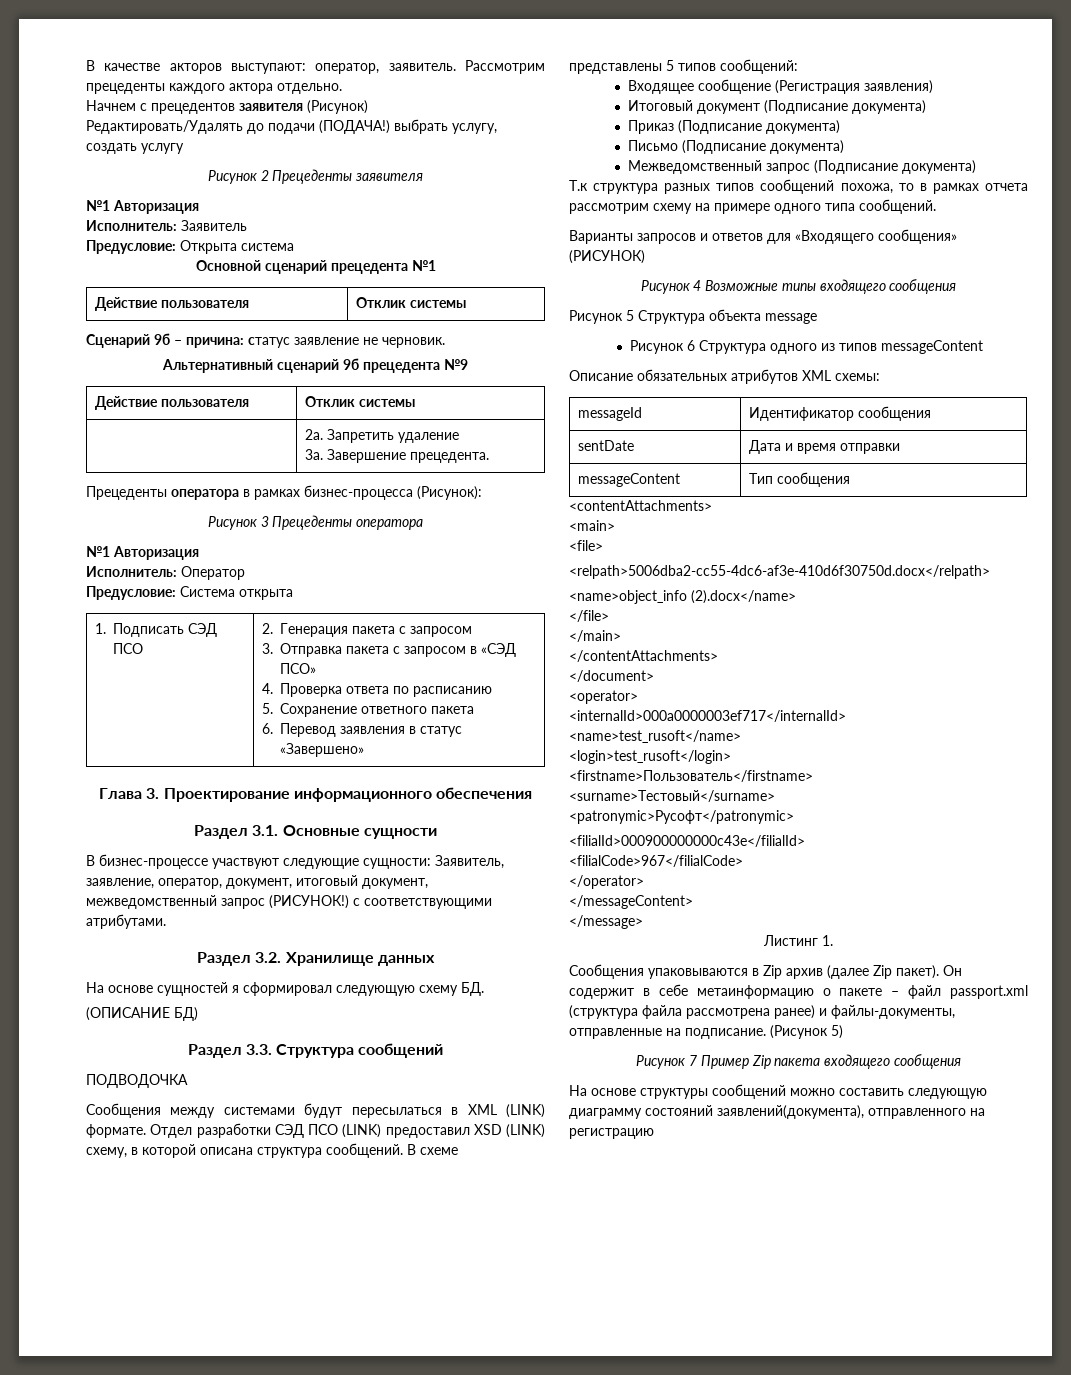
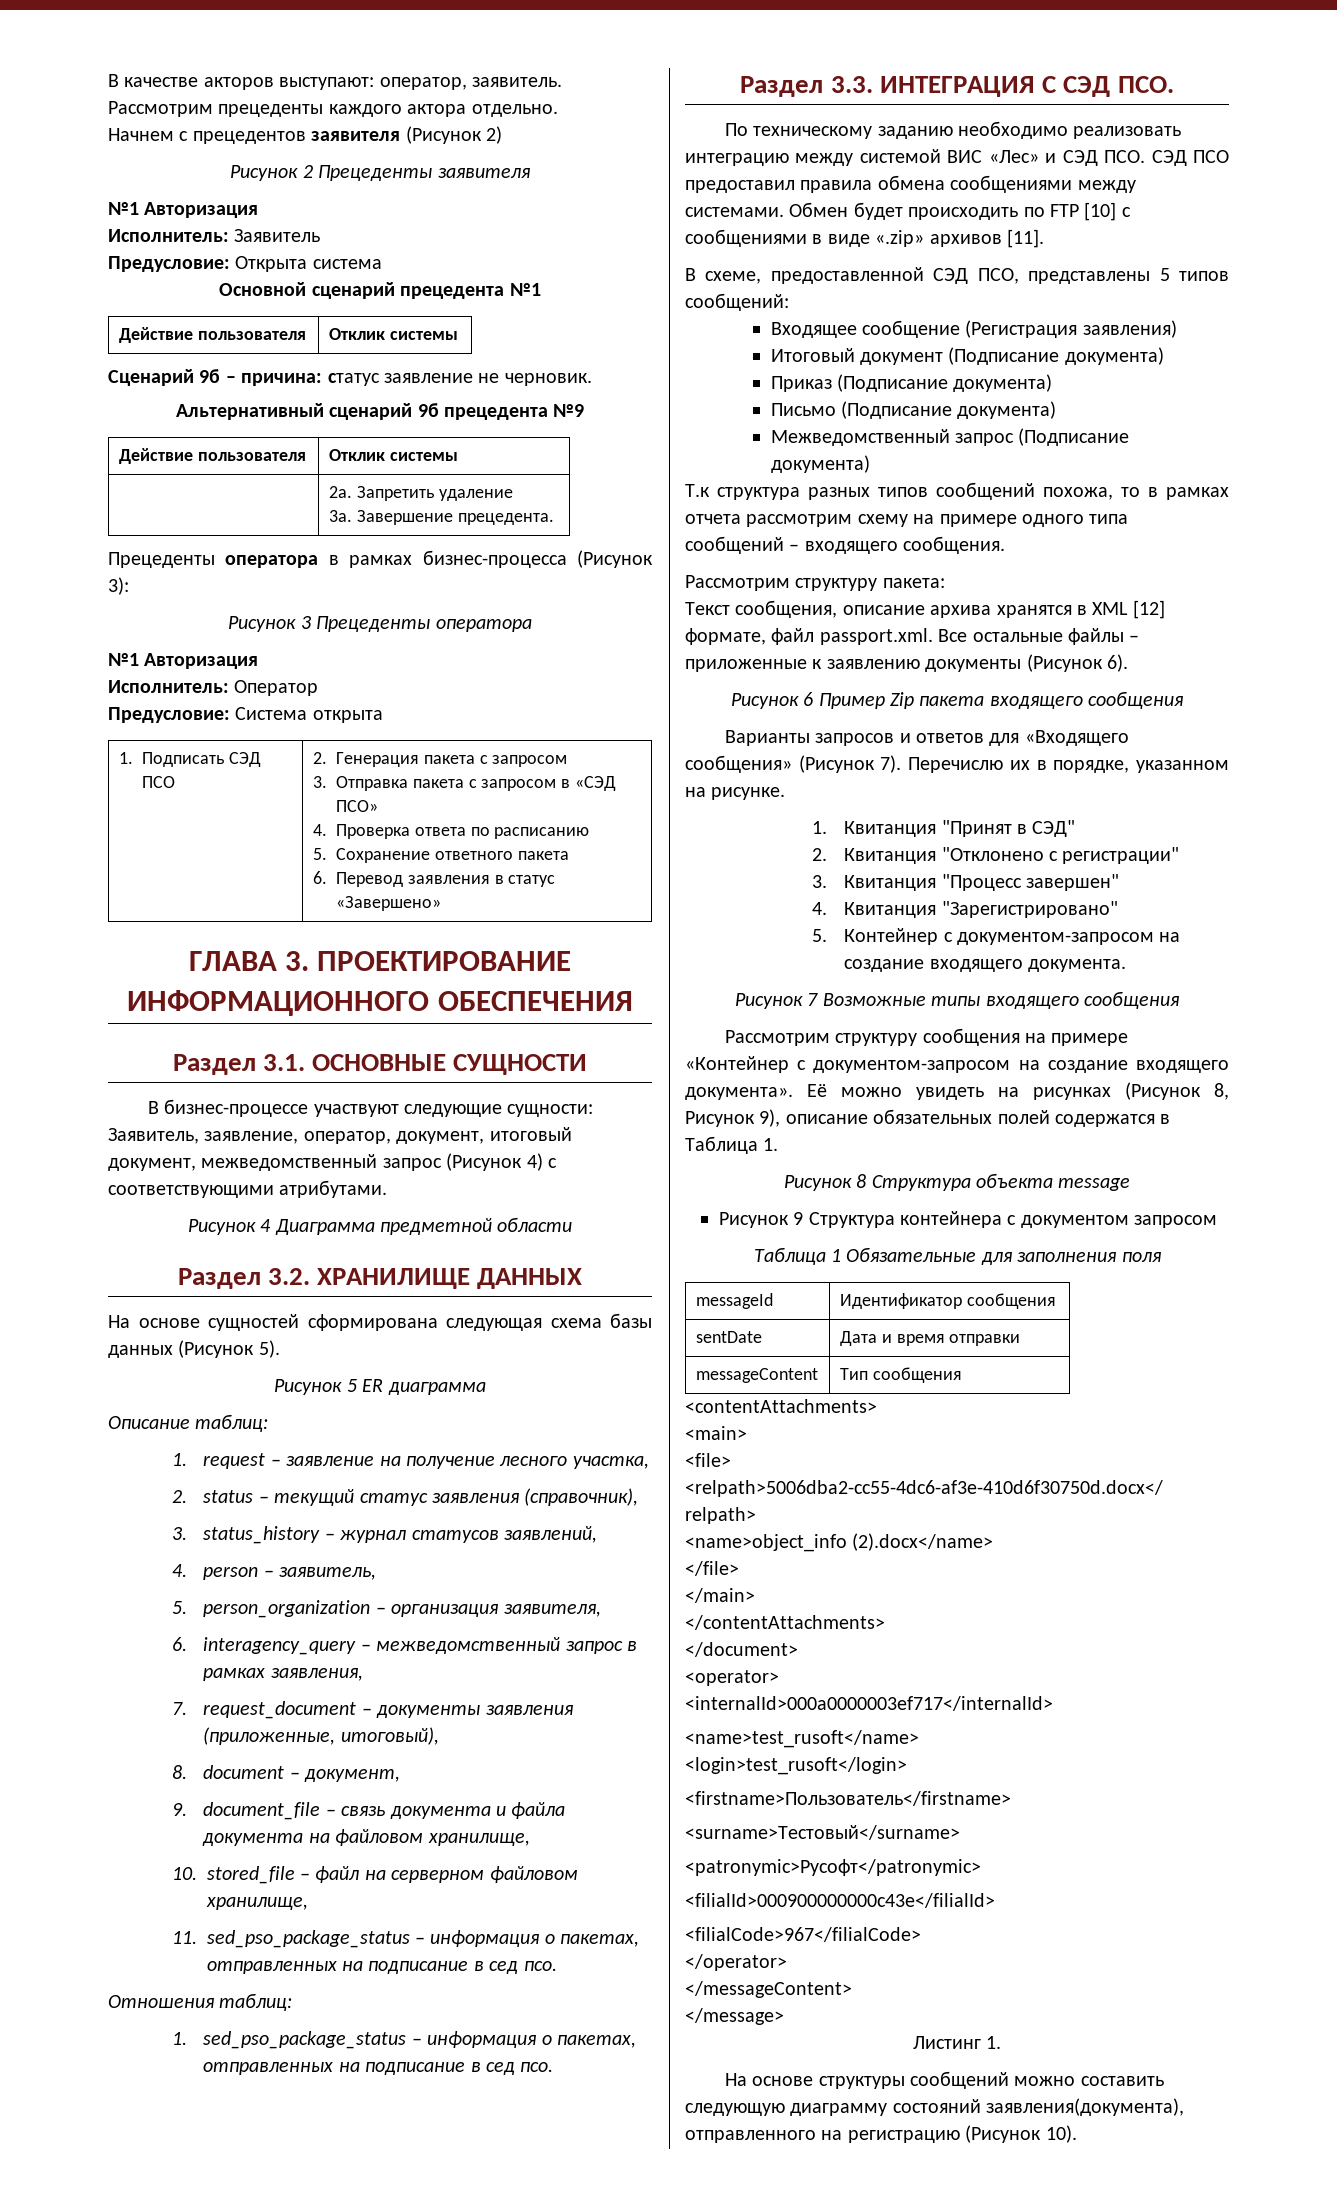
- Начнем с прецедентов заявителя (Рисунок)
- Редактировать/Удалять до подачи (ПОДАЧА!) выбрать услугу, создать услугу
+ Начнем с прецедентов заявителя (Рисунок 2)
- Прецеденты оператора в рамках бизнес-процесса (Рисунок):
+ Прецеденты оператора в рамках бизнес-процесса (Рисунок 3):
- Глава 3. Проектирование информационного обеспечения
+ ГЛАВА 3. ПРОЕКТИРОВАНИЕ ИНФОРМАЦИОННОГО ОБЕСПЕЧЕНИЯ
- Раздел 3.1. Основные сущности
+ Раздел 3.1. ОСНОВНЫЕ СУЩНОСТИ
- В бизнес-процессе участвуют следующие сущности: Заявитель, заявление, оператор, документ, итоговый документ, межведомственный запрос (РИСУНОК!) с соответствующими атрибутами.
+ В бизнес-процессе участвуют следующие сущности: Заявитель, заявление, оператор, документ, итоговый документ, межведомственный запрос (Рисунок 4) с соответствующими атрибутами.
+ Рисунок 4 Диаграмма предметной области
- Раздел 3.2. Хранилище данных
+ Раздел 3.2. ХРАНИЛИЩЕ ДАННЫХ
- На основе сущностей я сформировал следующую схему БД.
- (ОПИСАНИЕ БД)
- Раздел 3.3. Структура сообщений
- ПОДВОДОЧКА
- Сообщения между системами будут пересылаться в XML (LINK) формате. Отдел разработки СЭД ПСО (LINK) предоставил XSD (LINK) схему, в которой описана структура сообщений. В схеме представлены 5 типов сообщений:
+ На основе сущностей сформирована следующая схема базы данных (Рисунок 5).
+ Рисунок 5 ER диаграмма
+ Описание таблиц:
+ 1. request – заявление на получение лесного участка,
+ 2. status – текущий статус заявления (справочник),
+ 3. status_history – журнал статусов заявлений,
+ 4. person – заявитель,
+ 5. person_organization – организация заявителя,
+ 6. interagency_query – межведомственный запрос в рамках заявления,
+ 7. request_document – документы заявления (приложенные, итоговый),
+ 8. document – документ,
+ 9. document_file – связь документа и файла документа на файловом хранилище,
+ 10. stored_file – файл на серверном файловом хранилище,
+ 11. sed_pso_package_status – информация о пакетах, отправленных на подписание в сед псо.
+ Отношения таблиц:
+ 1. sed_pso_package_status – информация о пакетах, отправленных на подписание в сед псо.
+ Раздел 3.3. ИНТЕГРАЦИЯ С СЭД ПСО.
+ По техническому заданию необходимо реализовать интеграцию между системой ВИС «Лес» и СЭД ПСО. СЭД ПСО предоставил правила обмена сообщениями между системами. Обмен будет происходить по FTP [10] с сообщениями в виде «.zip» архивов [11].
+ В схеме, предоставленной СЭД ПСО, представлены 5 типов сообщений:
- Т.к структура разных типов сообщений похожа, то в рамках отчета рассмотрим схему на примере одного типа сообщений.
+ Т.к структура разных типов сообщений похожа, то в рамках отчета рассмотрим схему на примере одного типа сообщений – входящего сообщения.
+ Рассмотрим структуру пакета:
+ Текст сообщения, описание архива хранятся в XML [12] формате, файл passport.xml. Все остальные файлы – приложенные к заявлению документы (Рисунок 6).
+ Рисунок 6 Пример Zip пакета входящего сообщения
- Варианты запросов и ответов для «Входящего сообщения» (РИСУНОК)
- Рисунок 4 Возможные типы входящего сообщения
+ Варианты запросов и ответов для «Входящего сообщения» (Рисунок 7). Перечислю их в порядке, указанном на рисунке.
+ 1. Квитанция "Принят в СЭД"
+ 2. Квитанция "Отклонено с регистрации"
+ 3. Квитанция "Процесс завершен"
+ 4. Квитанция "Зарегистрировано"
+ 5. Контейнер с документом-запросом на создание входящего документа.
+ Рисунок 7 Возможные типы входящего сообщения
- Рисунок 5 Структура объекта message
- Рисунок 6 Структура одного из типов messageContent
- Описание обязательных атрибутов XML схемы:
+ Рассмотрим структуру сообщения на примере «Контейнер с документом-запросом на создание входящего документа». Её можно увидеть на рисунках (Рисунок 8, Рисунок 9), описание обязательных полей содержатся в Таблица 1.
+ Рисунок 8 Структура объекта message
+ Рисунок 9 Структура контейнера с документом запросом
+ Таблица 1 Обязательные для заполнения поля
- Сообщения упаковываются в Zip архив (далее Zip пакет). Он содержит в себе метаинформацию о пакете – файл passport.xml (структура файла рассмотрена ранее) и файлы-документы, отправленные на подписание. (Рисунок 5)
- Рисунок 7 Пример Zip пакета входящего сообщения
- На основе структуры сообщений можно составить следующую диаграмму состояний заявлений(документа), отправленного на регистрацию
+ На основе структуры сообщений можно составить следующую диаграмму состояний заявления(документа), отправленного на регистрацию (Рисунок 10).

